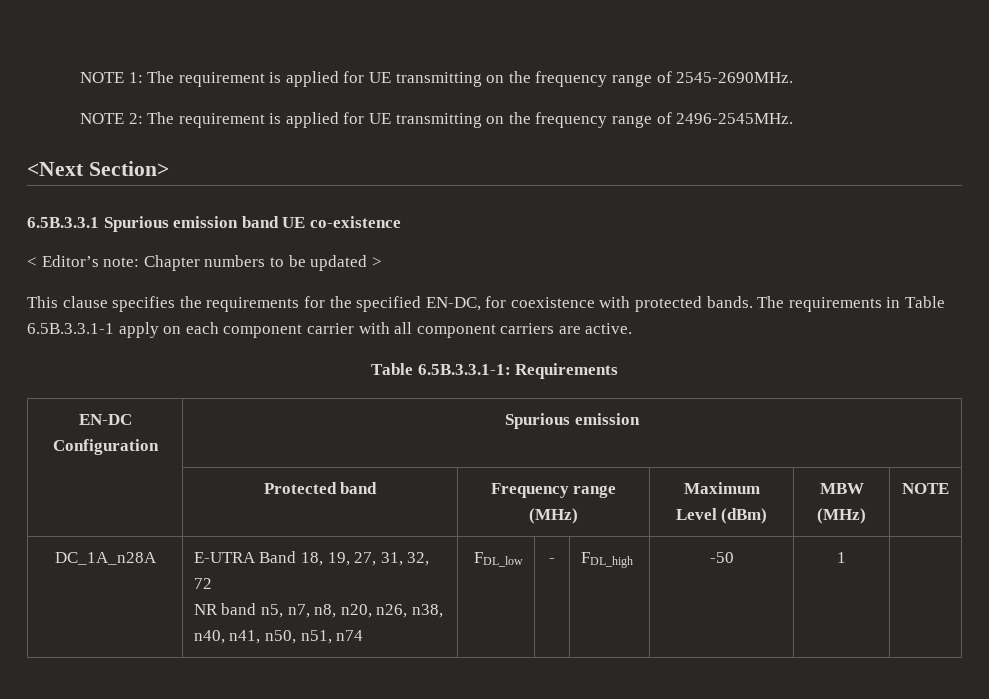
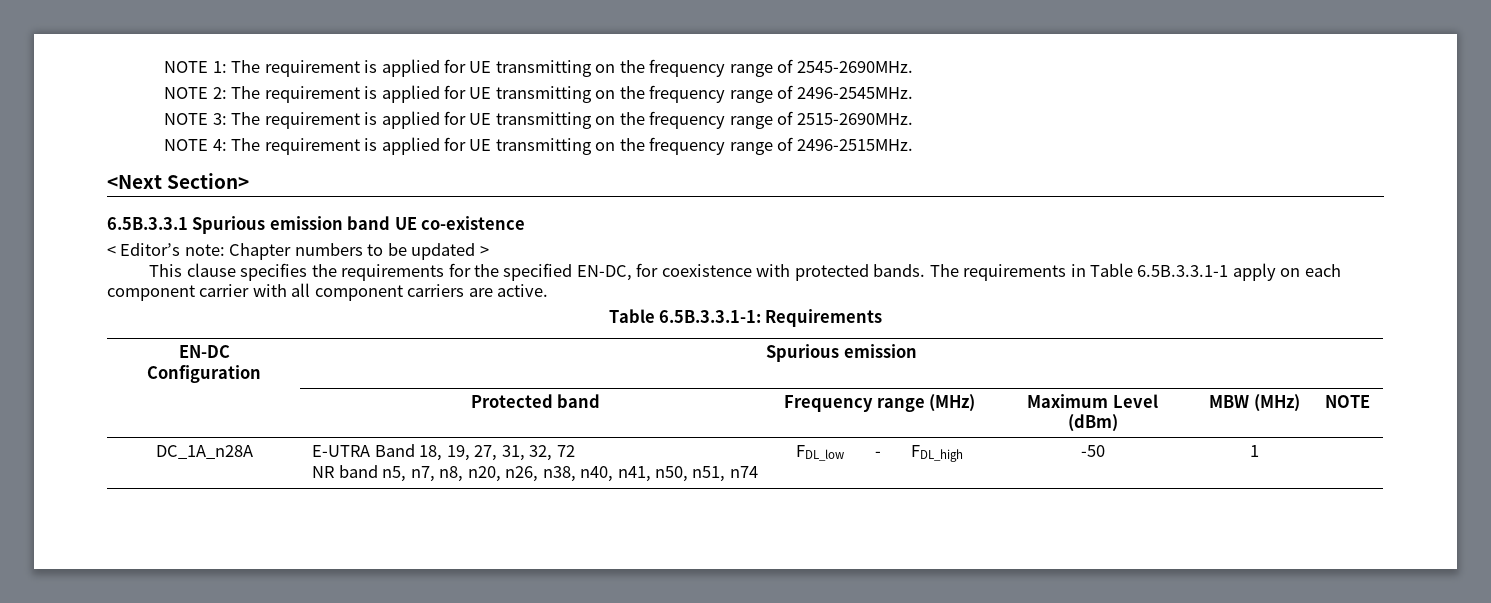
+ NOTE 3: The requirement is applied for UE transmitting on the frequency range of 2515-2690MHz.
+ NOTE 4: The requirement is applied for UE transmitting on the frequency range of 2496-2515MHz.

